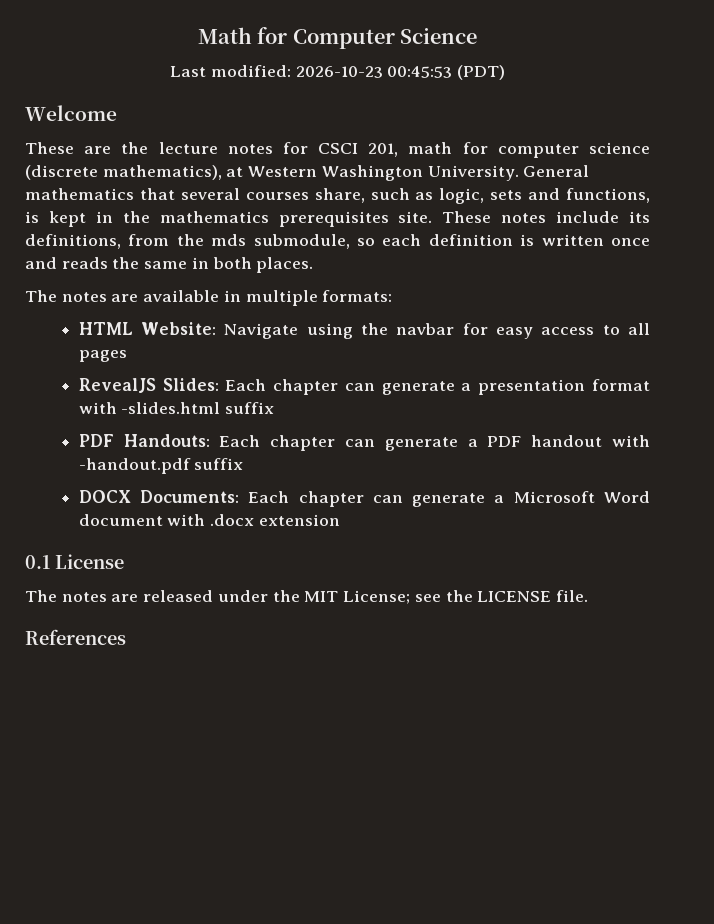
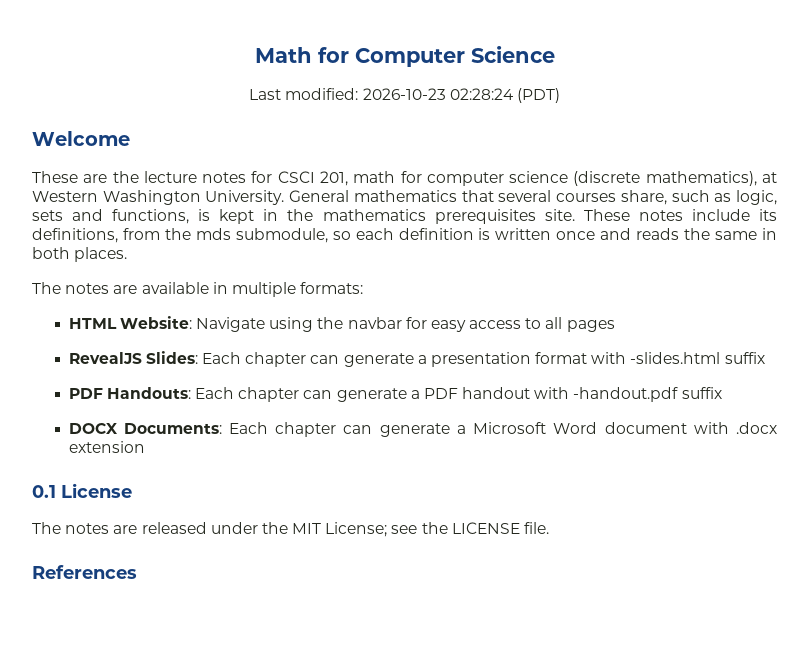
- Last modified: 2026-10-23 00:45:53 (PDT)
+ Last modified: 2026-10-23 02:28:24 (PDT)

